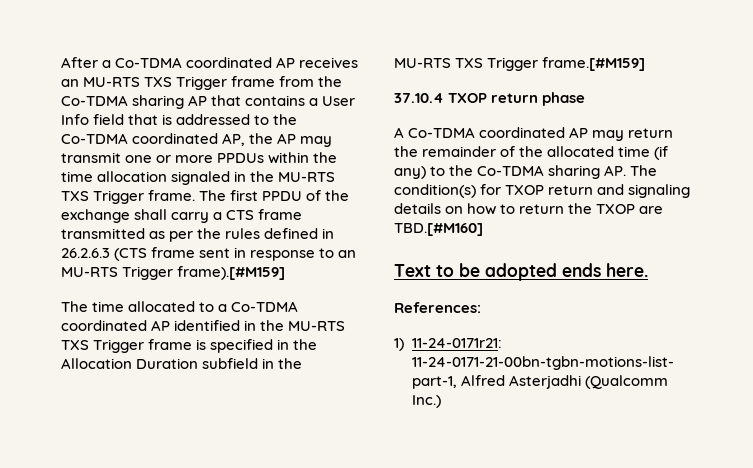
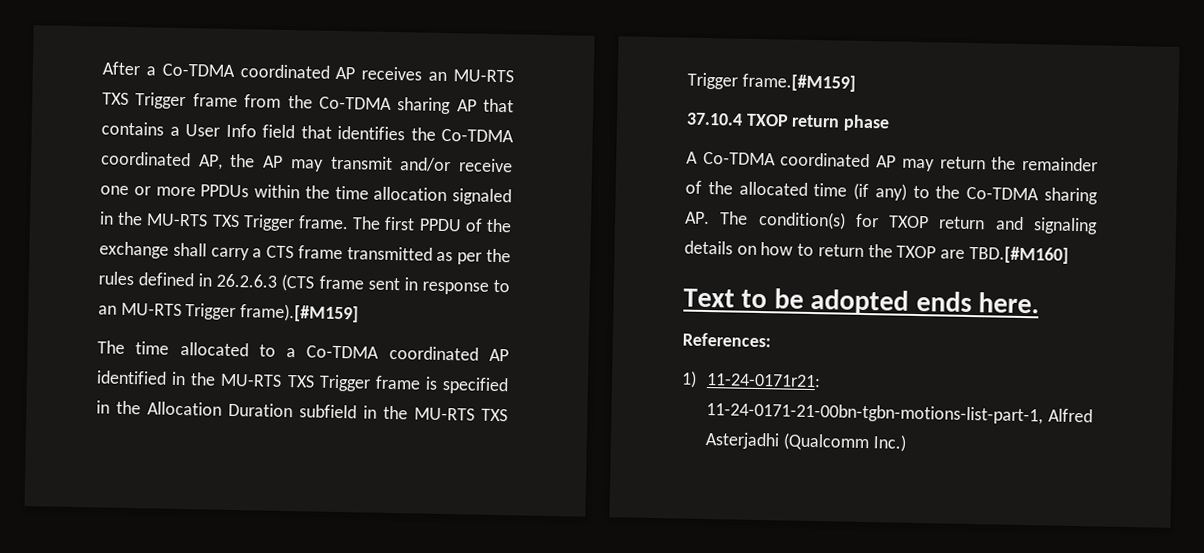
- After a Co-TDMA coordinated AP receives an MU-RTS TXS Trigger frame from the Co-TDMA sharing AP that contains a User Info field that is addressed to the Co-TDMA coordinated AP, the AP may transmit one or more PPDUs within the time allocation signaled in the MU-RTS TXS Trigger frame.
+ After a Co-TDMA coordinated AP receives an MU-RTS TXS Trigger frame from the Co-TDMA sharing AP that contains a User Info field that identifies the Co-TDMA coordinated AP, the AP may transmit and/or receive one or more PPDUs within the time allocation signaled in the MU-RTS TXS Trigger frame.

